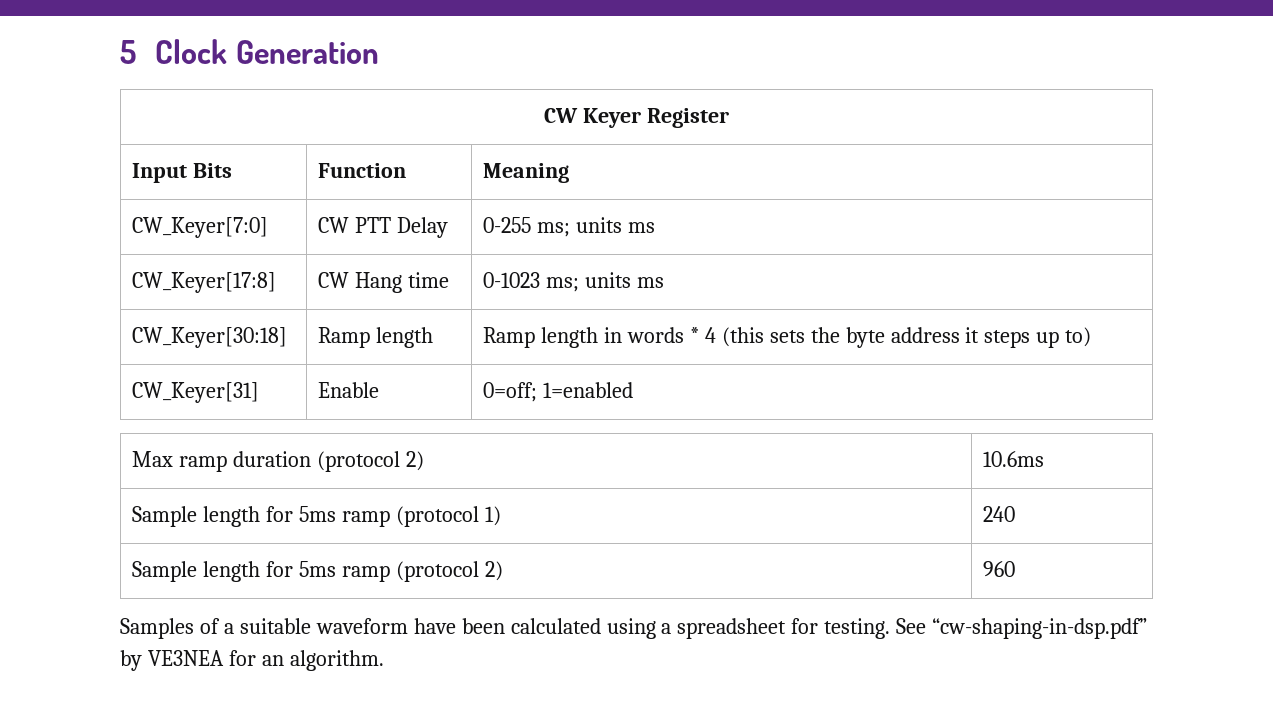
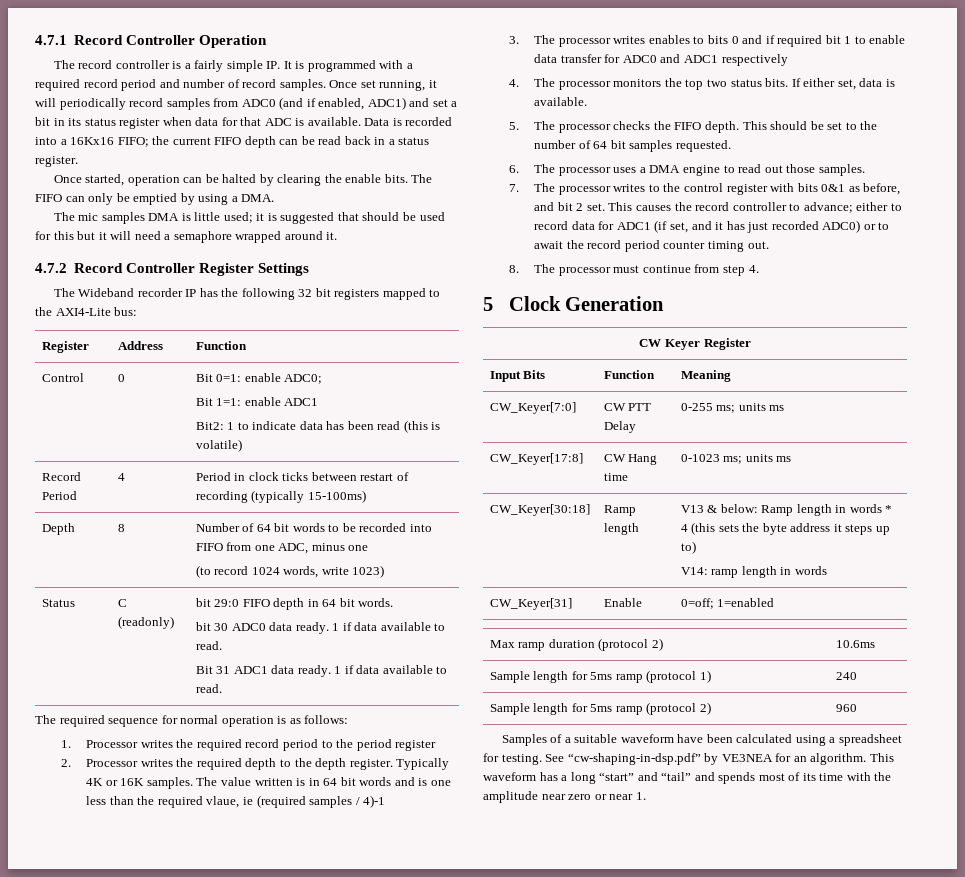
+ 4.7.1 Record Controller Operation
+ The record controller is a fairly simple IP. It is programmed with a required record period and number of record samples. Once set running, it will periodically record samples from ADC0 (and if enabled, ADC1) and set a bit in its status register when data for that ADC is available. Data is recorded into a 16Kx16 FIFO; the current FIFO depth can be read back in a status register.
+ Once started, operation can be halted by clearing the enable bits. The FIFO can only be emptied by using a DMA.
+ The mic samples DMA is little used; it is suggested that should be used for this but it will need a semaphore wrapped around it.
+ 4.7.2 Record Controller Register Settings
+ The Wideband recorder IP has the following 32 bit registers mapped to the AXI4-Lite bus:
+ Register | Address | Function
+ Control | 0 | Bit 0=1: enable ADC0;
+ Bit 1=1: enable ADC1
+ Bit2: 1 to indicate data has been read (this is volatile)
+ Record Period | 4 | Period in clock ticks between restart of recording (typically 15-100ms)
+ Depth | 8 | Number of 64 bit words to be recorded into FIFO from one ADC, minus one
+ (to record 1024 words, write 1023)
+ Status | C (readonly) | bit 29:0 FIFO depth in 64 bit words.
+ bit 30 ADC0 data ready. 1 if data available to read.
+ Bit 31 ADC1 data ready. 1 if data available to read.
+ The required sequence for normal operation is as follows:
+ 1. Processor writes the required record period to the period register
+ 2. Processor writes the required depth to the depth register. Typically 4K or 16K samples. The value written is in 64 bit words and is one less than the required vlaue, ie (required samples / 4)-1
+ 3. The processor writes enables to bits 0 and if required bit 1 to enable data transfer for ADC0 and ADC1 respectively
+ 4. The processor monitors the top two status bits. If either set, data is available.
+ 5. The processor checks the FIFO depth. This should be set to the number of 64 bit samples requested.
+ 6. The processor uses a DMA engine to read out those samples.
+ 7. The processor writes to the control register with bits 0&1 as before, and bit 2 set. This causes the record controller to advance; either to record data for ADC1 (if set, and it has just recorded ADC0) or to await the record period counter timing out.
+ 8. The processor must continue from step 4.
- CW_Keyer[30:18] | Ramp length | Ramp length in words * 4 (this sets the byte address it steps up to)
+ CW_Keyer[30:18] | Ramp length | V13 & below: Ramp length in words * 4 (this sets the byte address it steps up to)
+ V14: ramp length in words
+ This waveform has a long “start” and “tail” and spends most of its time with the amplitude near zero or near 1.

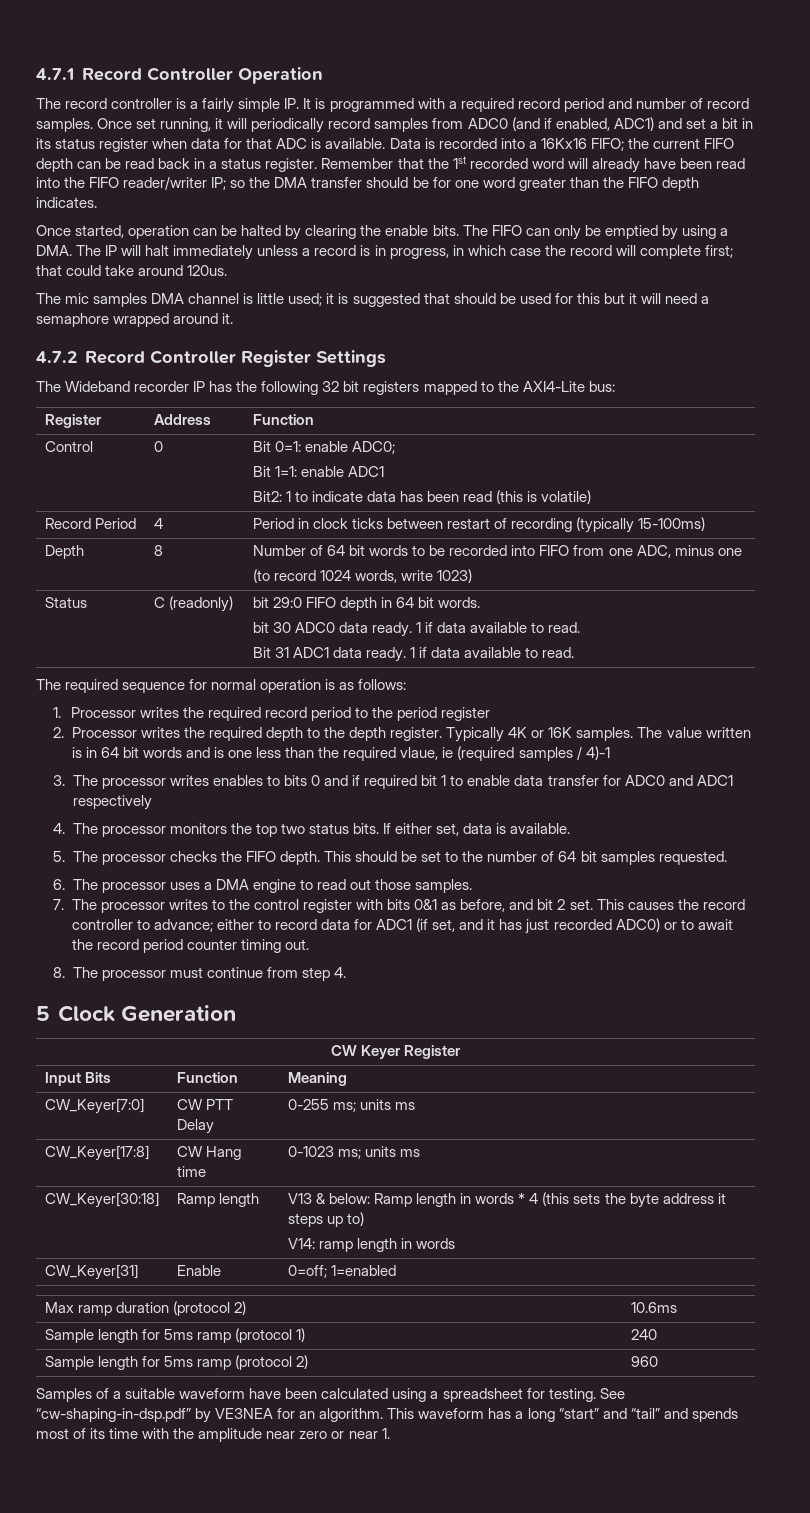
+ Remember that the 1st recorded word will already have been read into the FIFO reader/writer IP; so the DMA transfer should be for one word greater than the FIFO depth indicates.
- The FIFO can only be emptied by using a DMA.
+ The FIFO can only be emptied by using a DMA. The IP will halt immediately unless a record is in progress, in which case the record will complete first; that could take around 120us.
- The mic samples DMA is little used; it is suggested that should be used for this but it will need a semaphore wrapped around it.
+ The mic samples DMA channel is little used; it is suggested that should be used for this but it will need a semaphore wrapped around it.

